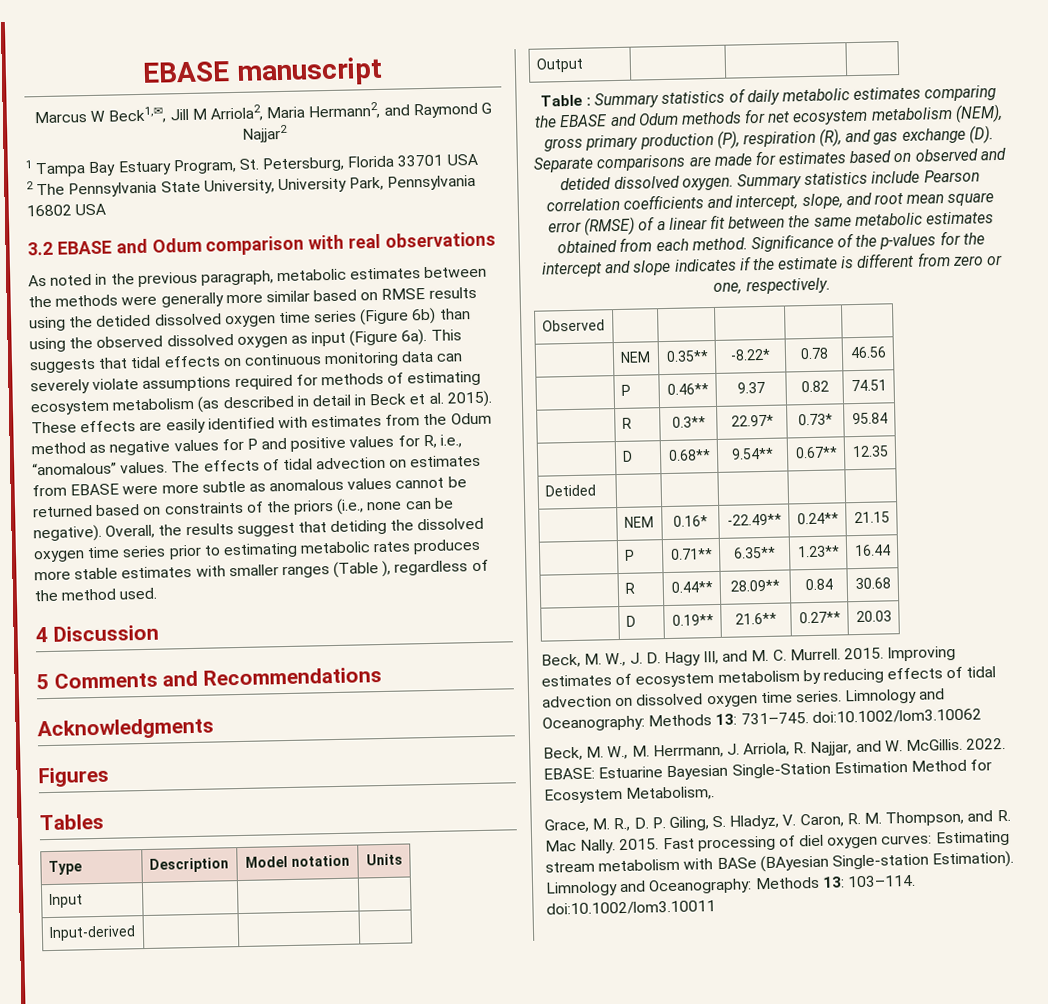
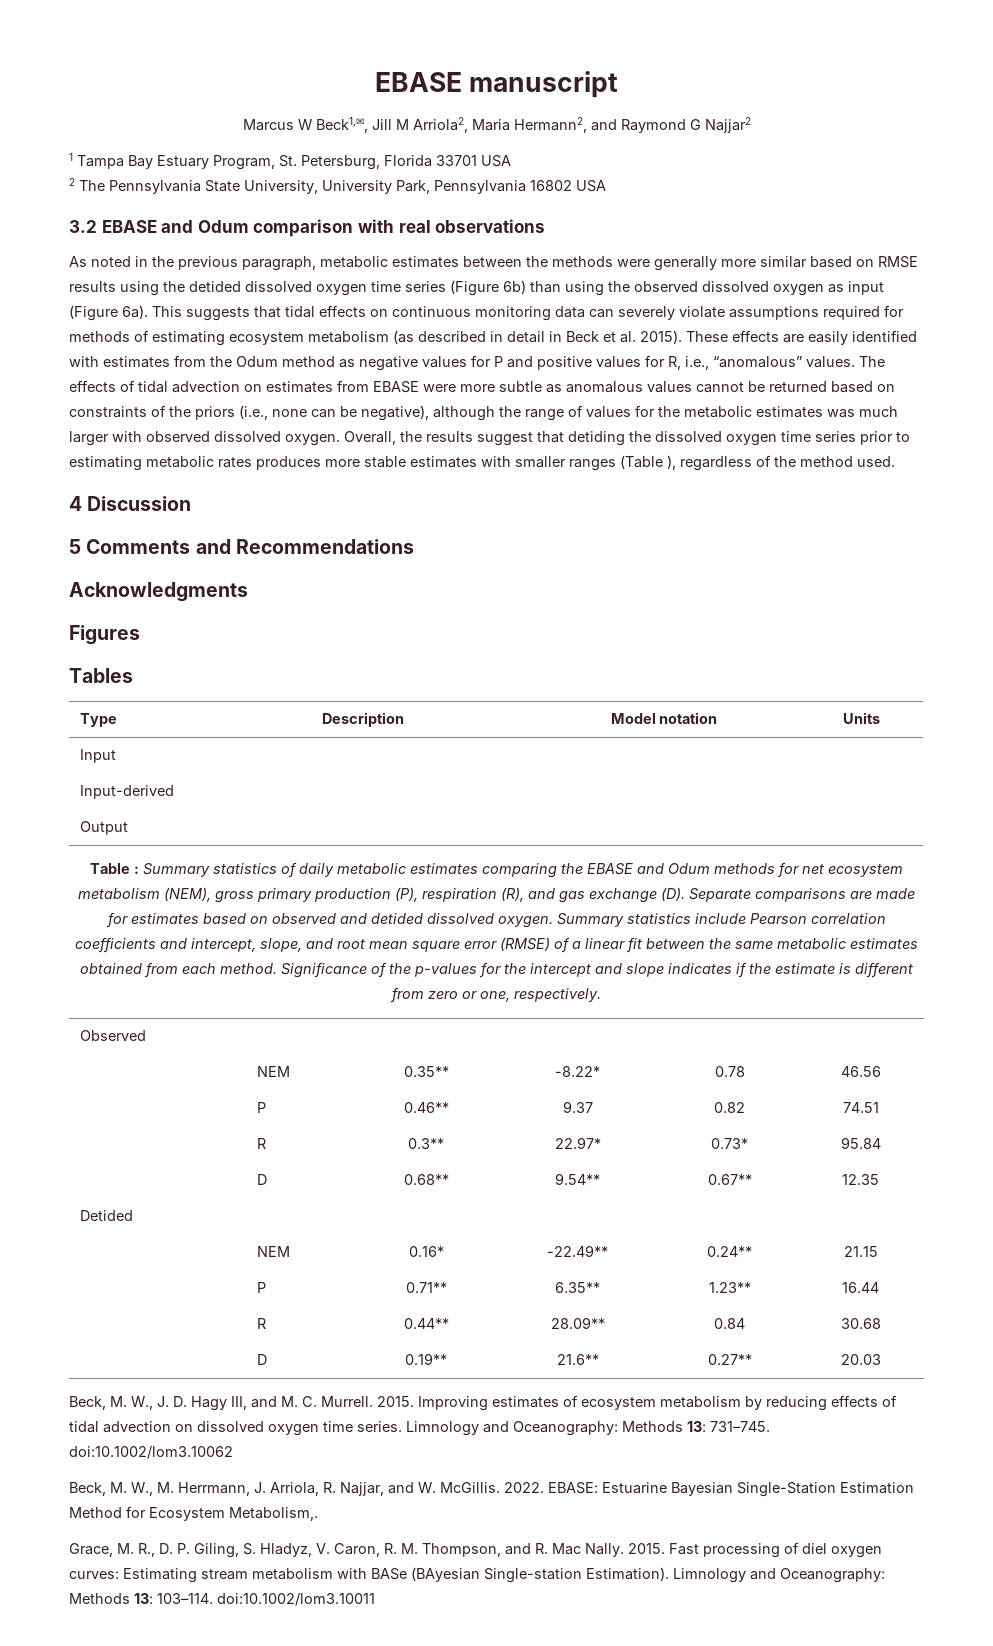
- The effects of tidal advection on estimates from EBASE were more subtle as anomalous values cannot be returned based on constraints of the priors (i.e., none can be negative).
+ The effects of tidal advection on estimates from EBASE were more subtle as anomalous values cannot be returned based on constraints of the priors (i.e., none can be negative), although the range of values for the metabolic estimates was much larger with observed dissolved oxygen.

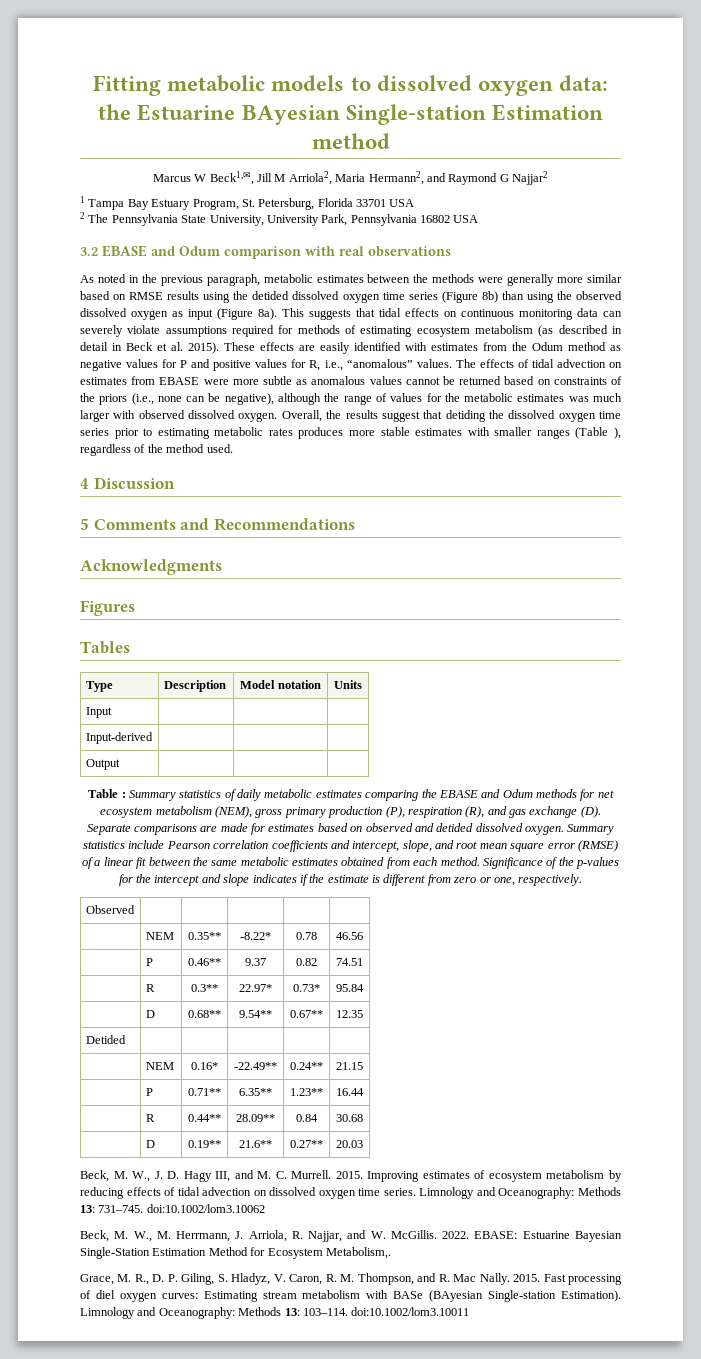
- EBASE manuscript
+ Fitting metabolic models to dissolved oxygen data: the Estuarine BAyesian Single-station Estimation method
- As noted in the previous paragraph, metabolic estimates between the methods were generally more similar based on RMSE results using the detided dissolved oxygen time series (Figure 6b) than using the observed dissolved oxygen as input (Figure 6a).
+ As noted in the previous paragraph, metabolic estimates between the methods were generally more similar based on RMSE results using the detided dissolved oxygen time series (Figure 8b) than using the observed dissolved oxygen as input (Figure 8a).

